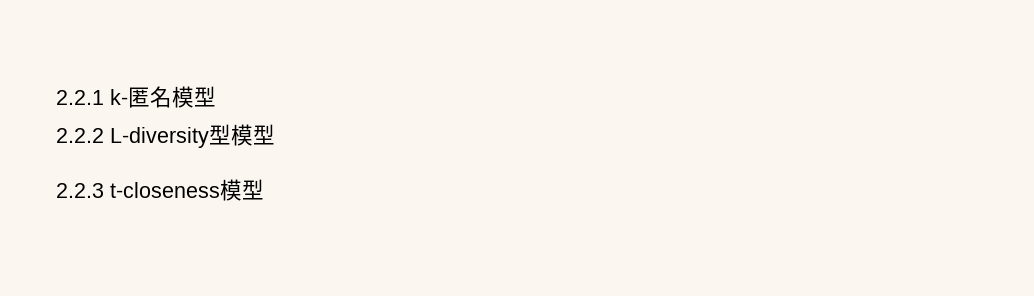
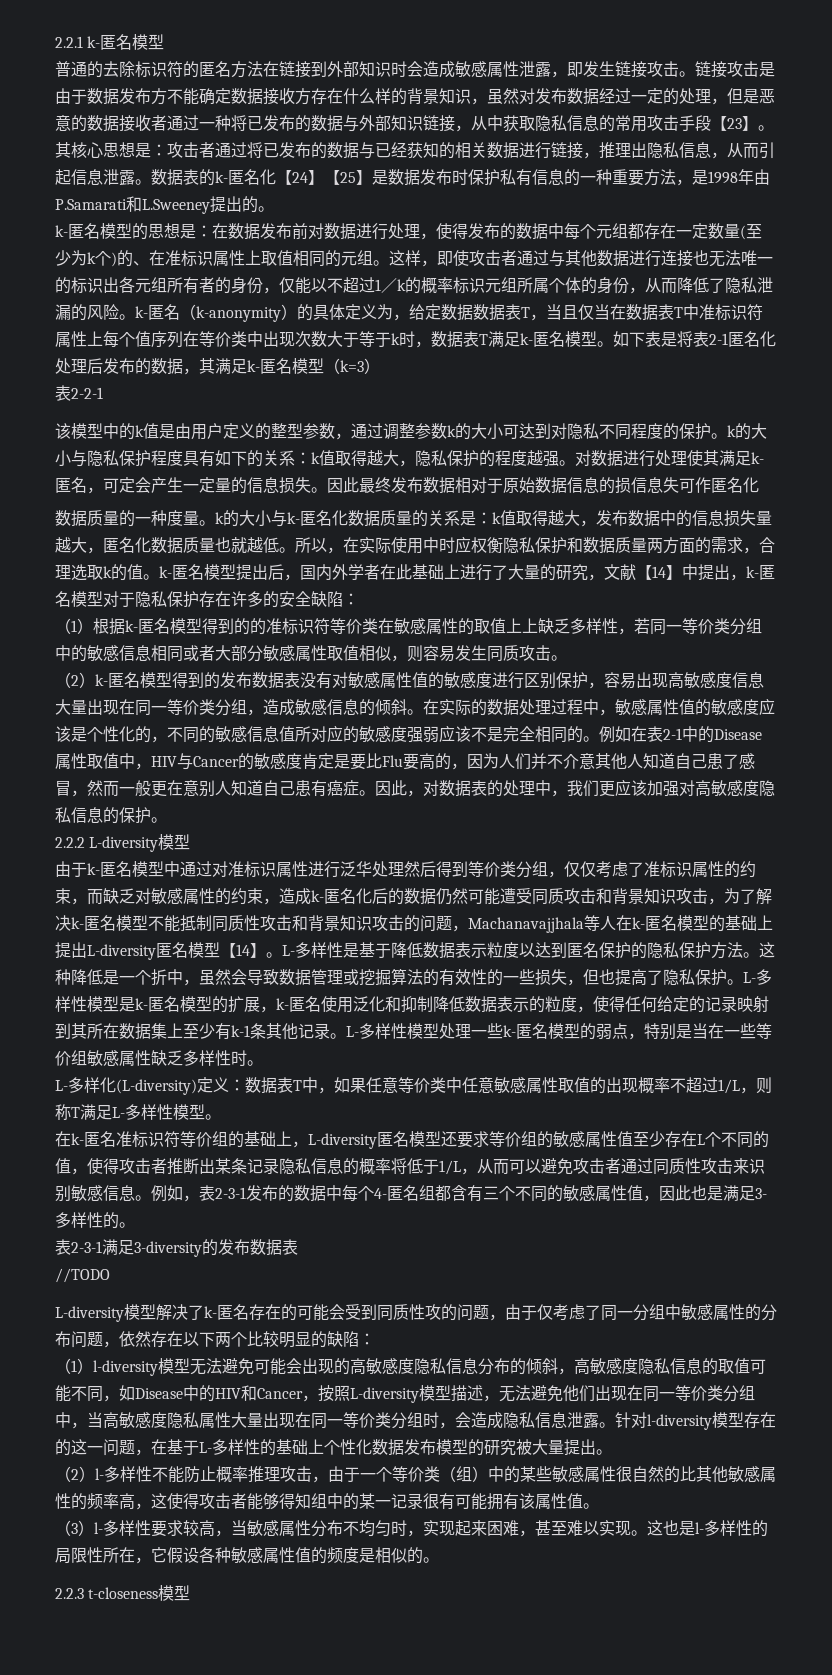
+ 普通的去除标识符的匿名方法在链接到外部知识时会造成敏感属性泄露，即发生链接攻击。链接攻击是由于数据发布方不能确定数据接收方存在什么样的背景知识，虽然对发布数据经过一定的处理，但是恶意的数据接收者通过一种将已发布的数据与外部知识链接，从中获取隐私信息的常用攻击手段【23】。其核心思想是：攻击者通过将已发布的数据与已经获知的相关数据进行链接，推理出隐私信息，从而引起信息泄露。数据表的k-匿名化【24】【25】是数据发布时保护私有信息的一种重要方法，是1998年由P.Samarati和L.Sweeney提出的。
+ k-匿名模型的思想是：在数据发布前对数据进行处理，使得发布的数据中每个元组都存在一定数量(至少为k个)的、在准标识属性上取值相同的元组。这样，即使攻击者通过与其他数据进行连接也无法唯一的标识出各元组所有者的身份，仅能以不超过1／k的概率标识元组所属个体的身份，从而降低了隐私泄漏的风险。k-匿名（k-anonymity）的具体定义为，给定数据数据表T，当且仅当在数据表T中准标识符属性上每个值序列在等价类中出现次数大于等于k时，数据表T满足k-匿名模型。如下表是将表2-1匿名化处理后发布的数据，其满足k-匿名模型（k=3）
+ 表2-2-1
+ 该模型中的k值是由用户定义的整型参数，通过调整参数k的大小可达到对隐私不同程度的保护。k的大小与隐私保护程度具有如下的关系：k值取得越大，隐私保护的程度越强。对数据进行处理使其满足k-匿名，可定会产生一定量的信息损失。因此最终发布数据相对于原始数据信息的损信息失可作匿名化
+ 数据质量的一种度量。k的大小与k-匿名化数据质量的关系是：k值取得越大，发布数据中的信息损失量越大，匿名化数据质量也就越低。所以，在实际使用中时应权衡隐私保护和数据质量两方面的需求，合理选取k的值。k-匿名模型提出后，国内外学者在此基础上进行了大量的研究，文献【14】中提出，k-匿名模型对于隐私保护存在许多的安全缺陷：
+ （1）根据k-匿名模型得到的的准标识符等价类在敏感属性的取值上上缺乏多样性，若同一等价类分组中的敏感信息相同或者大部分敏感属性取值相似，则容易发生同质攻击。
+ （2）k-匿名模型得到的发布数据表没有对敏感属性值的敏感度进行区别保护，容易出现高敏感度信息大量出现在同一等价类分组，造成敏感信息的倾斜。在实际的数据处理过程中，敏感属性值的敏感度应该是个性化的，不同的敏感信息值所对应的敏感度强弱应该不是完全相同的。例如在表2-1中的Disease属性取值中，HIV与Cancer的敏感度肯定是要比Flu要高的，因为人们并不介意其他人知道自己患了感冒，然而一般更在意别人知道自己患有癌症。因此，对数据表的处理中，我们更应该加强对高敏感度隐私信息的保护。
- 2.2.2 L-diversity型模型
+ 2.2.2 L-diversity模型
+ 由于k-匿名模型中通过对准标识属性进行泛华处理然后得到等价类分组，仅仅考虑了准标识属性的约束，而缺乏对敏感属性的约束，造成k-匿名化后的数据仍然可能遭受同质攻击和背景知识攻击，为了解决k-匿名模型不能抵制同质性攻击和背景知识攻击的问题，Machanavajjhala等人在k-匿名模型的基础上提出L-diversity匿名模型【14】。L-多样性是基于降低数据表示粒度以达到匿名保护的隐私保护方法。这种降低是一个折中，虽然会导致数据管理或挖掘算法的有效性的一些损失，但也提高了隐私保护。L-多样性模型是k-匿名模型的扩展，k-匿名使用泛化和抑制降低数据表示的粒度，使得任何给定的记录映射到其所在数据集上至少有k-1条其他记录。L-多样性模型处理一些k-匿名模型的弱点，特别是当在一些等价组敏感属性缺乏多样性时。
+ L-多样化(L-diversity)定义：数据表T中，如果任意等价类中任意敏感属性取值的出现概率不超过1/L，则称T满足L-多样性模型。
+ 在k-匿名准标识符等价组的基础上，L-diversity匿名模型还要求等价组的敏感属性值至少存在L个不同的值，使得攻击者推断出某条记录隐私信息的概率将低于1/L，从而可以避免攻击者通过同质性攻击来识别敏感信息。例如，表2-3-1发布的数据中每个4-匿名组都含有三个不同的敏感属性值，因此也是满足3-多样性的。
+ 表2-3-1满足3-diversity的发布数据表
+ //TODO
+ L-diversity模型解决了k-匿名存在的可能会受到同质性攻的问题，由于仅考虑了同一分组中敏感属性的分布问题，依然存在以下两个比较明显的缺陷：
+ （1）l-diversity模型无法避免可能会出现的高敏感度隐私信息分布的倾斜，高敏感度隐私信息的取值可能不同，如Disease中的HIV和Cancer，按照L-diversity模型描述，无法避免他们出现在同一等价类分组中，当高敏感度隐私属性大量出现在同一等价类分组时，会造成隐私信息泄露。针对l-diversity模型存在的这一问题，在基于L-多样性的基础上个性化数据发布模型的研究被大量提出。
+ （2）l-多样性不能防止概率推理攻击，由于一个等价类（组）中的某些敏感属性很自然的比其他敏感属性的频率高，这使得攻击者能够得知组中的某一记录很有可能拥有该属性值。
+ （3）l-多样性要求较高，当敏感属性分布不均匀时，实现起来困难，甚至难以实现。这也是l-多样性的局限性所在，它假设各种敏感属性值的频度是相似的。

